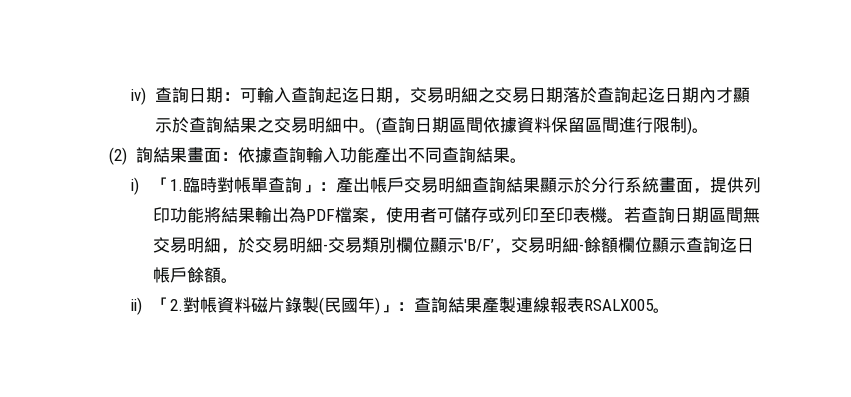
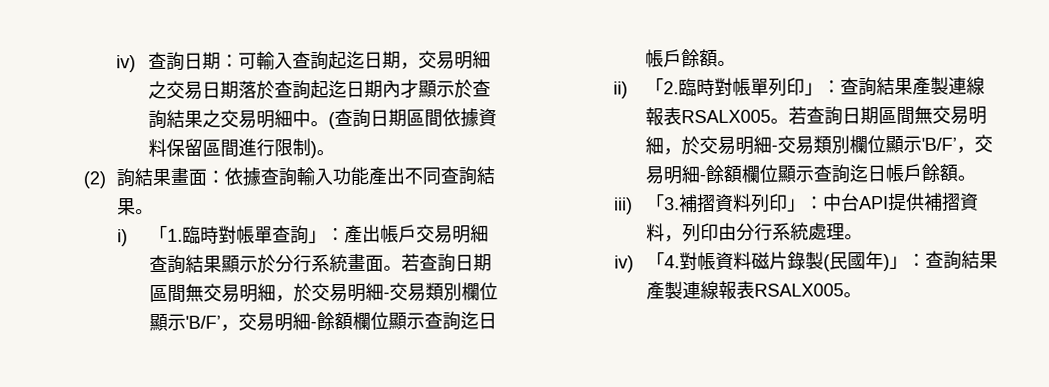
- i)「1.臨時對帳單查詢」：產出帳戶交易明細查詢結果顯示於分行系統畫面，提供列印功能將結果輸出為PDF檔案，使用者可儲存或列印至印表機。
+ i)「1.臨時對帳單查詢」：產出帳戶交易明細查詢結果顯示於分行系統畫面。
- ii)「2.對帳資料磁片錄製(民國年)」：查詢結果產製連線報表RSALX005。
+ ii)「2.臨時對帳單列印」：查詢結果產製連線報表RSALX005。若查詢日期區間無交易明細，於交易明細-交易類別欄位顯示'B/F’，交易明細-餘額欄位顯示查詢迄日帳戶餘額。
+ iii)「3.補摺資料列印」：中台API提供補摺資料，列印由分行系統處理。
+ iv)「4.對帳資料磁片錄製(民國年)」：查詢結果產製連線報表RSALX005。

